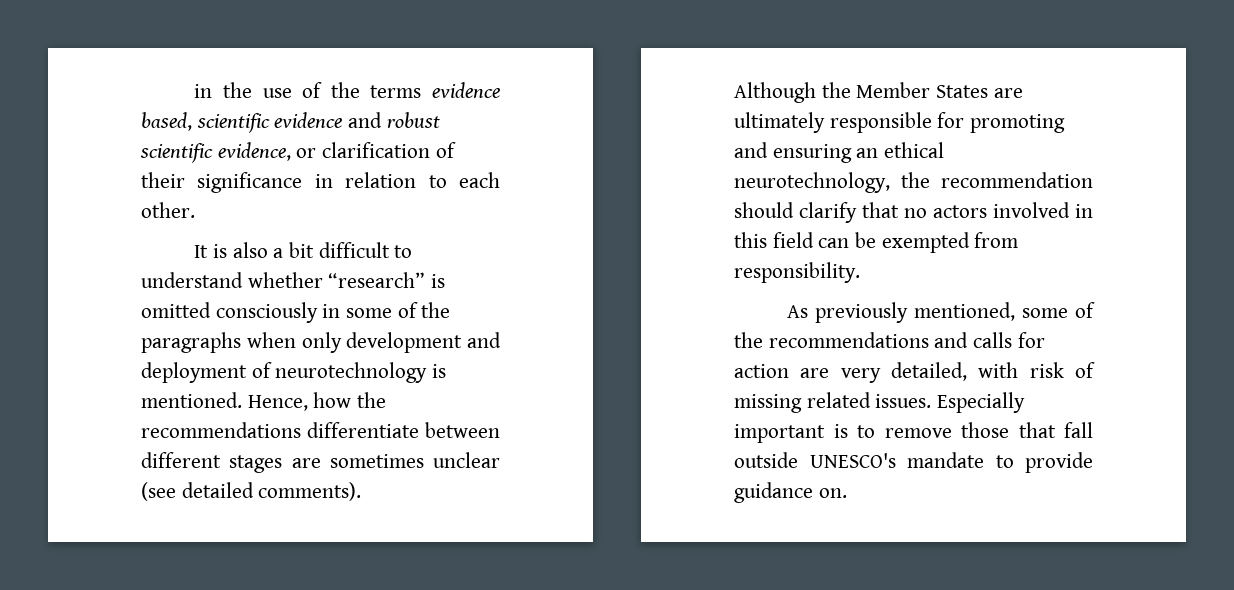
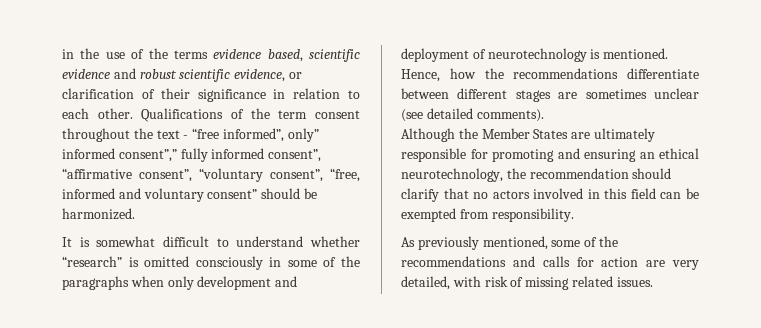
+ Qualifications of the term consent throughout the text - “free informed”, only” informed consent”,” fully informed consent”, “affirmative consent”, “voluntary consent”, “free, informed and voluntary consent” should be harmonized.
- It is also a bit difficult to understand whether “research” is omitted consciously in some of the paragraphs when only development and deployment of neurotechnology is mentioned.
+ It is somewhat difficult to understand whether “research” is omitted consciously in some of the paragraphs when only development and deployment of neurotechnology is mentioned.
- Especially important is to remove those that fall outside UNESCO's mandate to provide guidance on.

